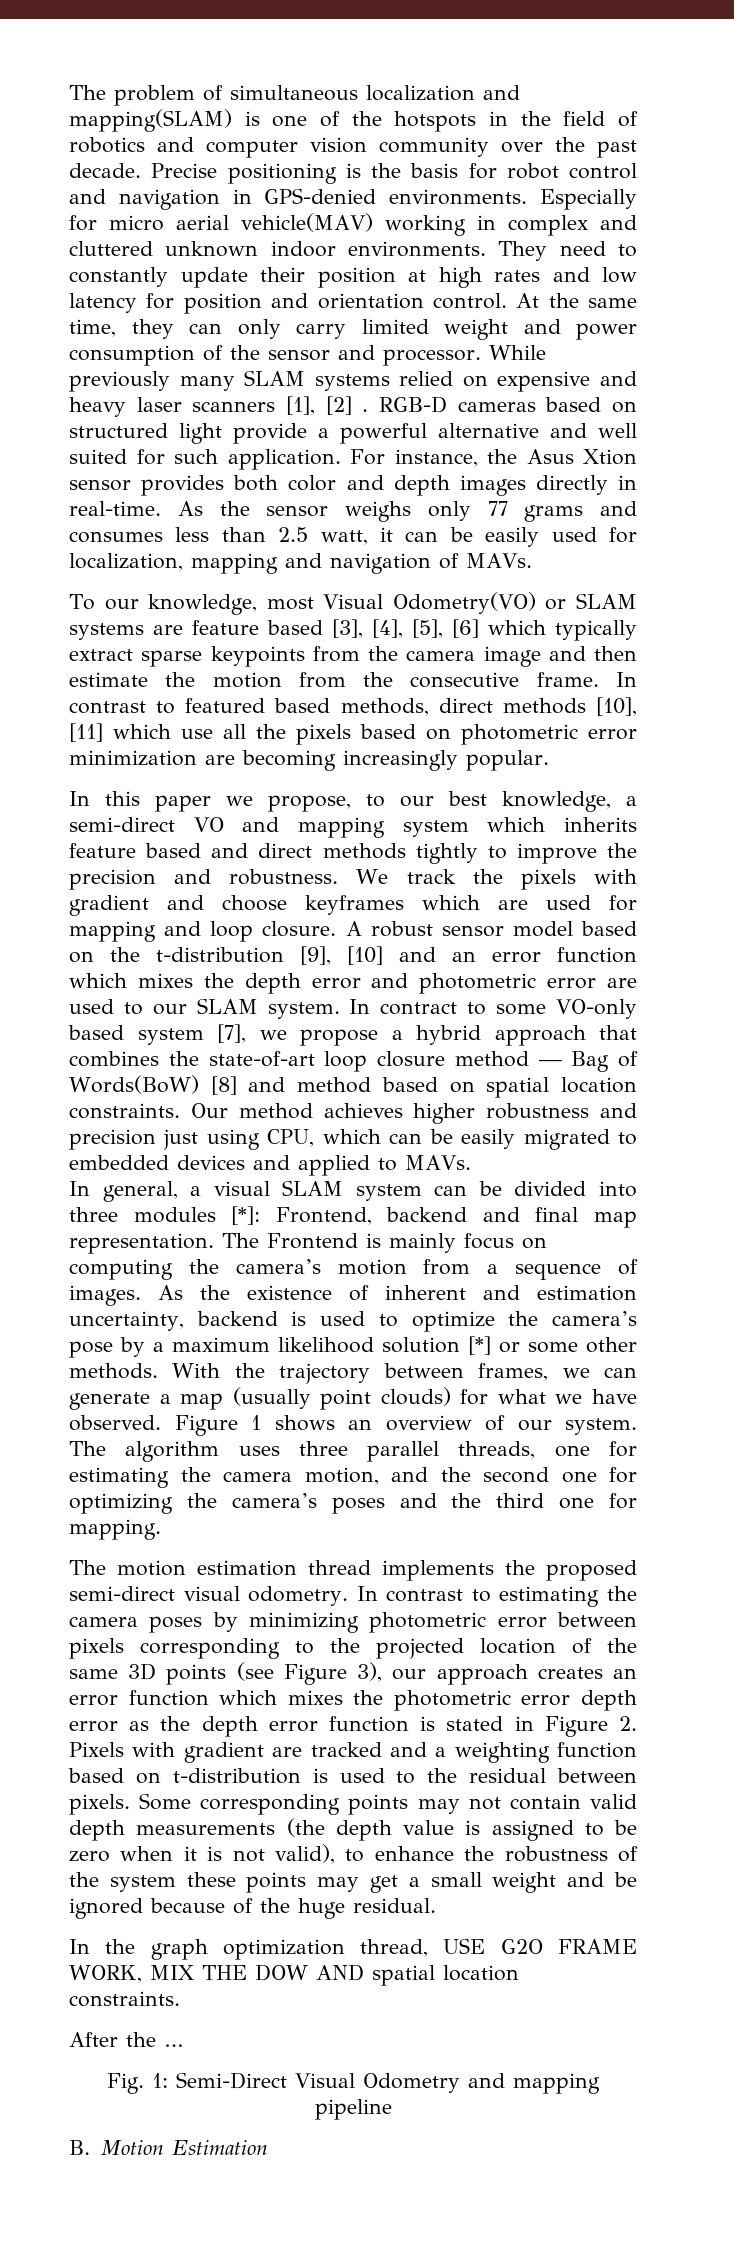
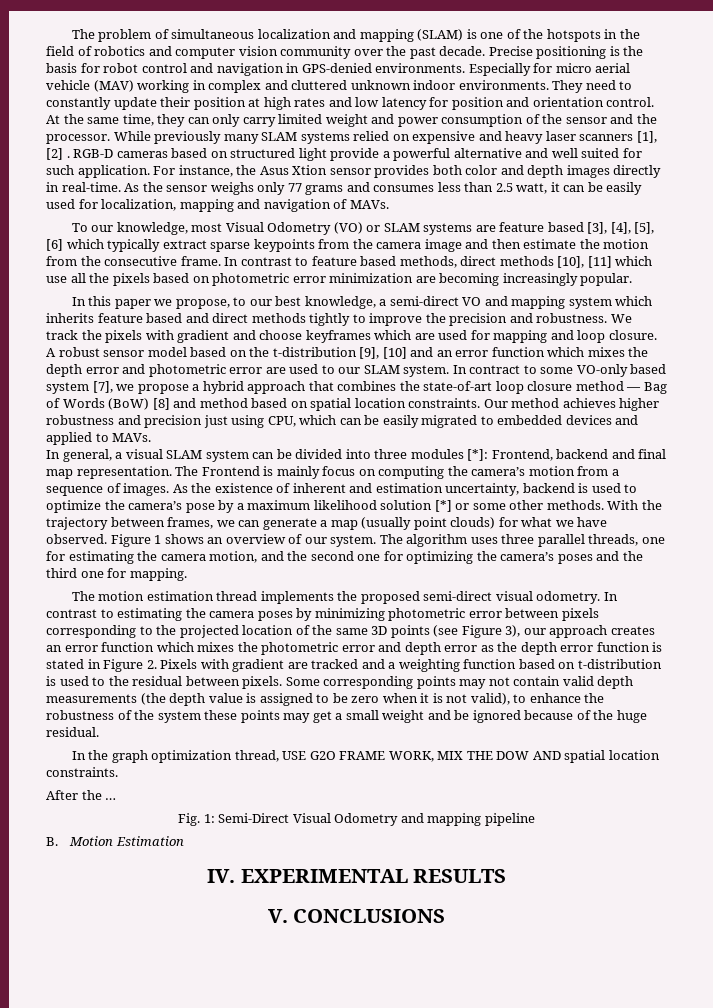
- The problem of simultaneous localization and mapping(SLAM) is one of the hotspots in the field of robotics and computer vision community over the past decade.
+ The problem of simultaneous localization and mapping (SLAM) is one of the hotspots in the field of robotics and computer vision community over the past decade.
- Especially for micro aerial vehicle(MAV) working in complex and cluttered unknown indoor environments.
+ Especially for micro aerial vehicle (MAV) working in complex and cluttered unknown indoor environments.
- At the same time, they can only carry limited weight and power consumption of the sensor and processor.
+ At the same time, they can only carry limited weight and power consumption of the sensor and the processor.
- To our knowledge, most Visual Odometry(VO) or SLAM systems are feature based [3], [4], [5], [6] which typically extract sparse keypoints from the camera image and then estimate the motion from the consecutive frame.
+ To our knowledge, most Visual Odometry (VO) or SLAM systems are feature based [3], [4], [5], [6] which typically extract sparse keypoints from the camera image and then estimate the motion from the consecutive frame.
- In contrast to featured based methods, direct methods [10], [11] which use all the pixels based on photometric error minimization are becoming increasingly popular.
+ In contrast to feature based methods, direct methods [10], [11] which use all the pixels based on photometric error minimization are becoming increasingly popular.
- In contract to some VO-only based system [7], we propose a hybrid approach that combines the state-of-art loop closure method — Bag of Words(BoW) [8] and method based on spatial location constraints.
+ In contract to some VO-only based system [7], we propose a hybrid approach that combines the state-of-art loop closure method — Bag of Words (BoW) [8] and method based on spatial location constraints.
- In contrast to estimating the camera poses by minimizing photometric error between pixels corresponding to the projected location of the same 3D points (see Figure 3), our approach creates an error function which mixes the photometric error depth error as the depth error function is stated in Figure 2. Pixels with gradient are tracked and a weighting function based on t-distribution is used to the residual between pixels.
+ In contrast to estimating the camera poses by minimizing photometric error between pixels corresponding to the projected location of the same 3D points (see Figure 3), our approach creates an error function which mixes the photometric error and depth error as the depth error function is stated in Figure 2. Pixels with gradient are tracked and a weighting function based on t-distribution is used to the residual between pixels.
+ IV. EXPERIMENTAL RESULTS
+ V. CONCLUSIONS

